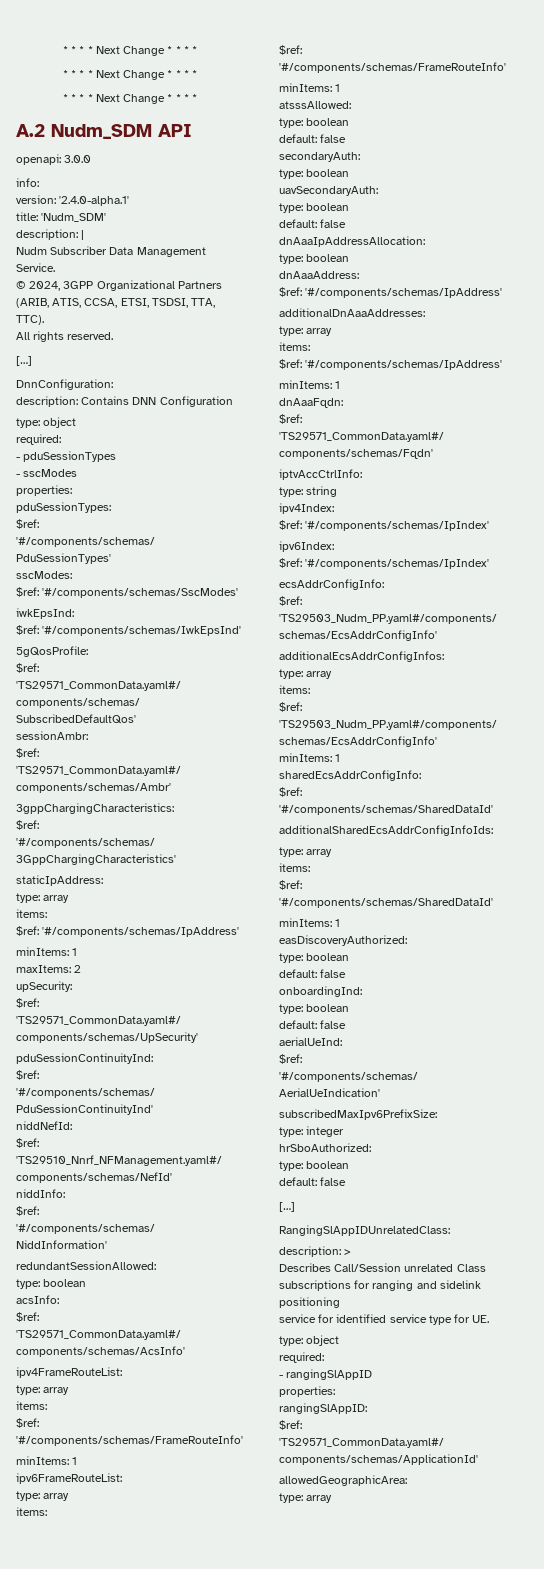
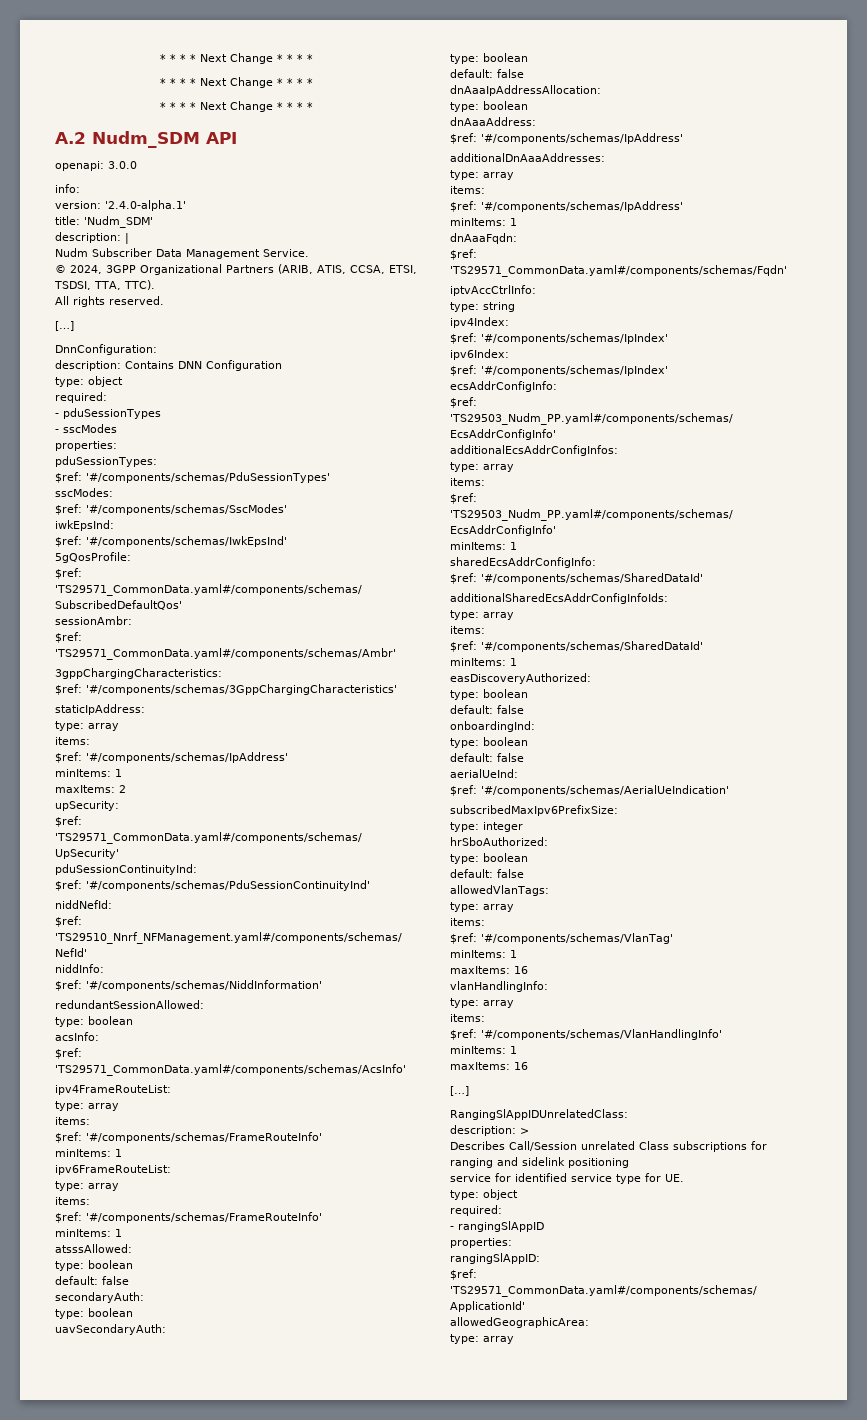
+ allowedVlanTags:
+ type: array
+ items:
+ $ref: '#/components/schemas/VlanTag'
+ minItems: 1
+ maxItems: 16
+ vlanHandlingInfo:
+ type: array
+ items:
+ $ref: '#/components/schemas/VlanHandlingInfo'
+ minItems: 1
+ maxItems: 16

